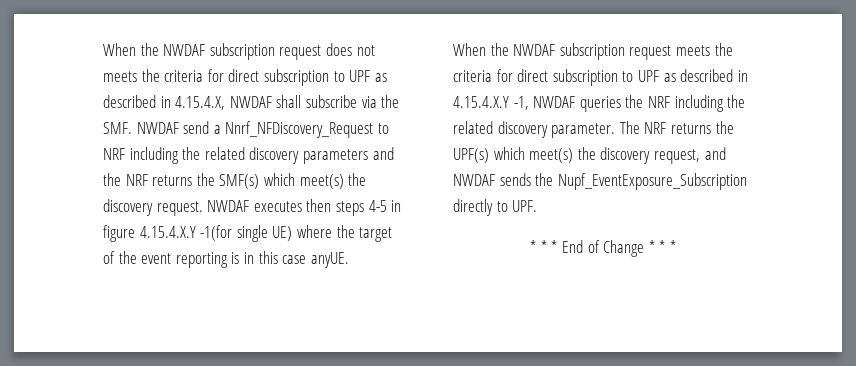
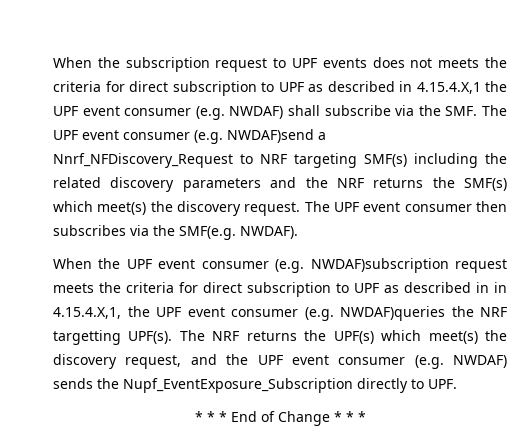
- When the NWDAF subscription request does not meets the criteria for direct subscription to UPF as described in 4.15.4.X, NWDAF shall subscribe via the SMF. NWDAF send a Nnrf_NFDiscovery_Request to NRF including the related discovery parameters and the NRF returns the SMF(s) which meet(s) the discovery request.
+ When the subscription request to UPF events does not meets the criteria for direct subscription to UPF as described in 4.15.4.X,1 the UPF event consumer (e.g. NWDAF) shall subscribe via the SMF. The UPF event consumer (e.g. NWDAF)send a Nnrf_NFDiscovery_Request to NRF targeting SMF(s) including the related discovery parameters and the NRF returns the SMF(s) which meet(s) the discovery request.
- NWDAF executes then steps 4-5 in figure 4.15.4.X.Y -1(for single UE) where the target of the event reporting is in this case anyUE.
- When the NWDAF subscription request meets the criteria for direct subscription to UPF as described in 4.15.4.X.Y -1, NWDAF queries the NRF including the related discovery parameter.
+ The UPF event consumer then subscribes via the SMF(e.g. NWDAF).
+ When the UPF event consumer (e.g. NWDAF)subscription request meets the criteria for direct subscription to UPF as described in in 4.15.4.X,1, the UPF event consumer (e.g. NWDAF)queries the NRF targetting UPF(s).
- The NRF returns the UPF(s) which meet(s) the discovery request, and NWDAF sends the Nupf_EventExposure_Subscription directly to UPF.
+ The NRF returns the UPF(s) which meet(s) the discovery request, and the UPF event consumer (e.g. NWDAF) sends the Nupf_EventExposure_Subscription directly to UPF.

